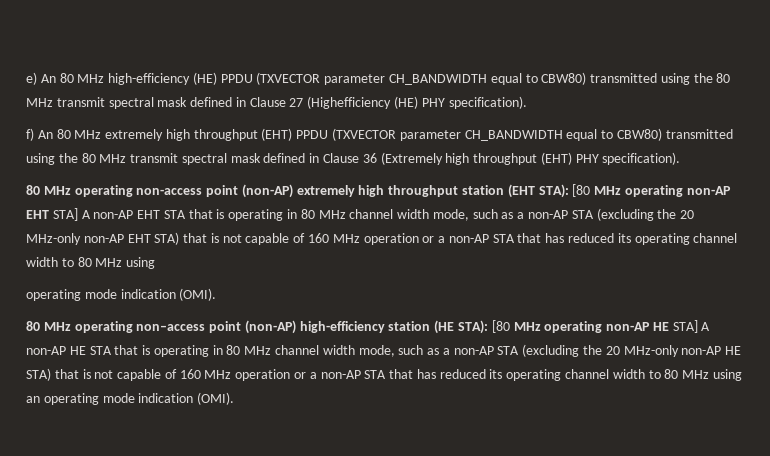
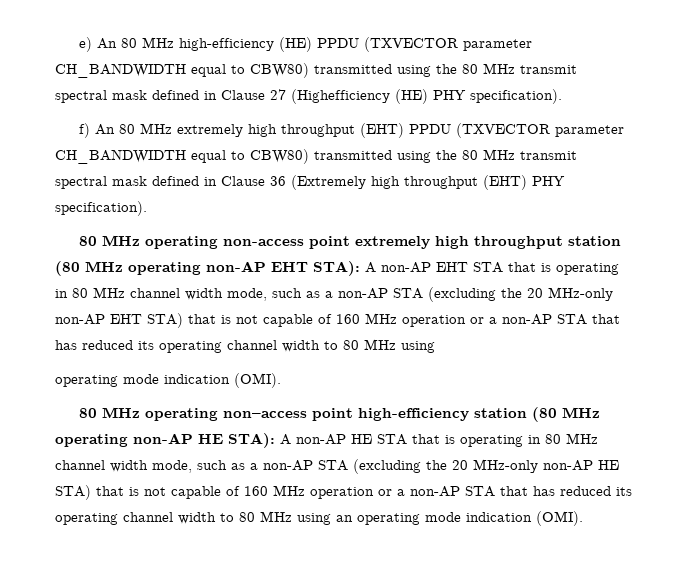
- 80 MHz operating non-access point (non-AP) extremely high throughput station (EHT STA): [80 MHz operating non-AP EHT STA] A non-AP EHT STA that is operating in 80 MHz channel width mode, such as a non-AP STA (excluding the 20 MHz-only non-AP EHT STA) that is not capable of 160 MHz operation or a non-AP STA that has reduced its operating channel width to 80 MHz using
+ 80 MHz operating non-access point extremely high throughput station (80 MHz operating non-AP EHT STA): A non-AP EHT STA that is operating in 80 MHz channel width mode, such as a non-AP STA (excluding the 20 MHz-only non-AP EHT STA) that is not capable of 160 MHz operation or a non-AP STA that has reduced its operating channel width to 80 MHz using
- 80 MHz operating non–access point (non-AP) high-efficiency station (HE STA): [80 MHz operating non-AP HE STA] A non-AP HE STA that is operating in 80 MHz channel width mode, such as a non-AP STA (excluding the 20 MHz-only non-AP HE STA) that is not capable of 160 MHz operation or a non-AP STA that has reduced its operating channel width to 80 MHz using an operating mode indication (OMI).
+ 80 MHz operating non–access point high-efficiency station (80 MHz operating non-AP HE STA): A non-AP HE STA that is operating in 80 MHz channel width mode, such as a non-AP STA (excluding the 20 MHz-only non-AP HE STA) that is not capable of 160 MHz operation or a non-AP STA that has reduced its operating channel width to 80 MHz using an operating mode indication (OMI).

